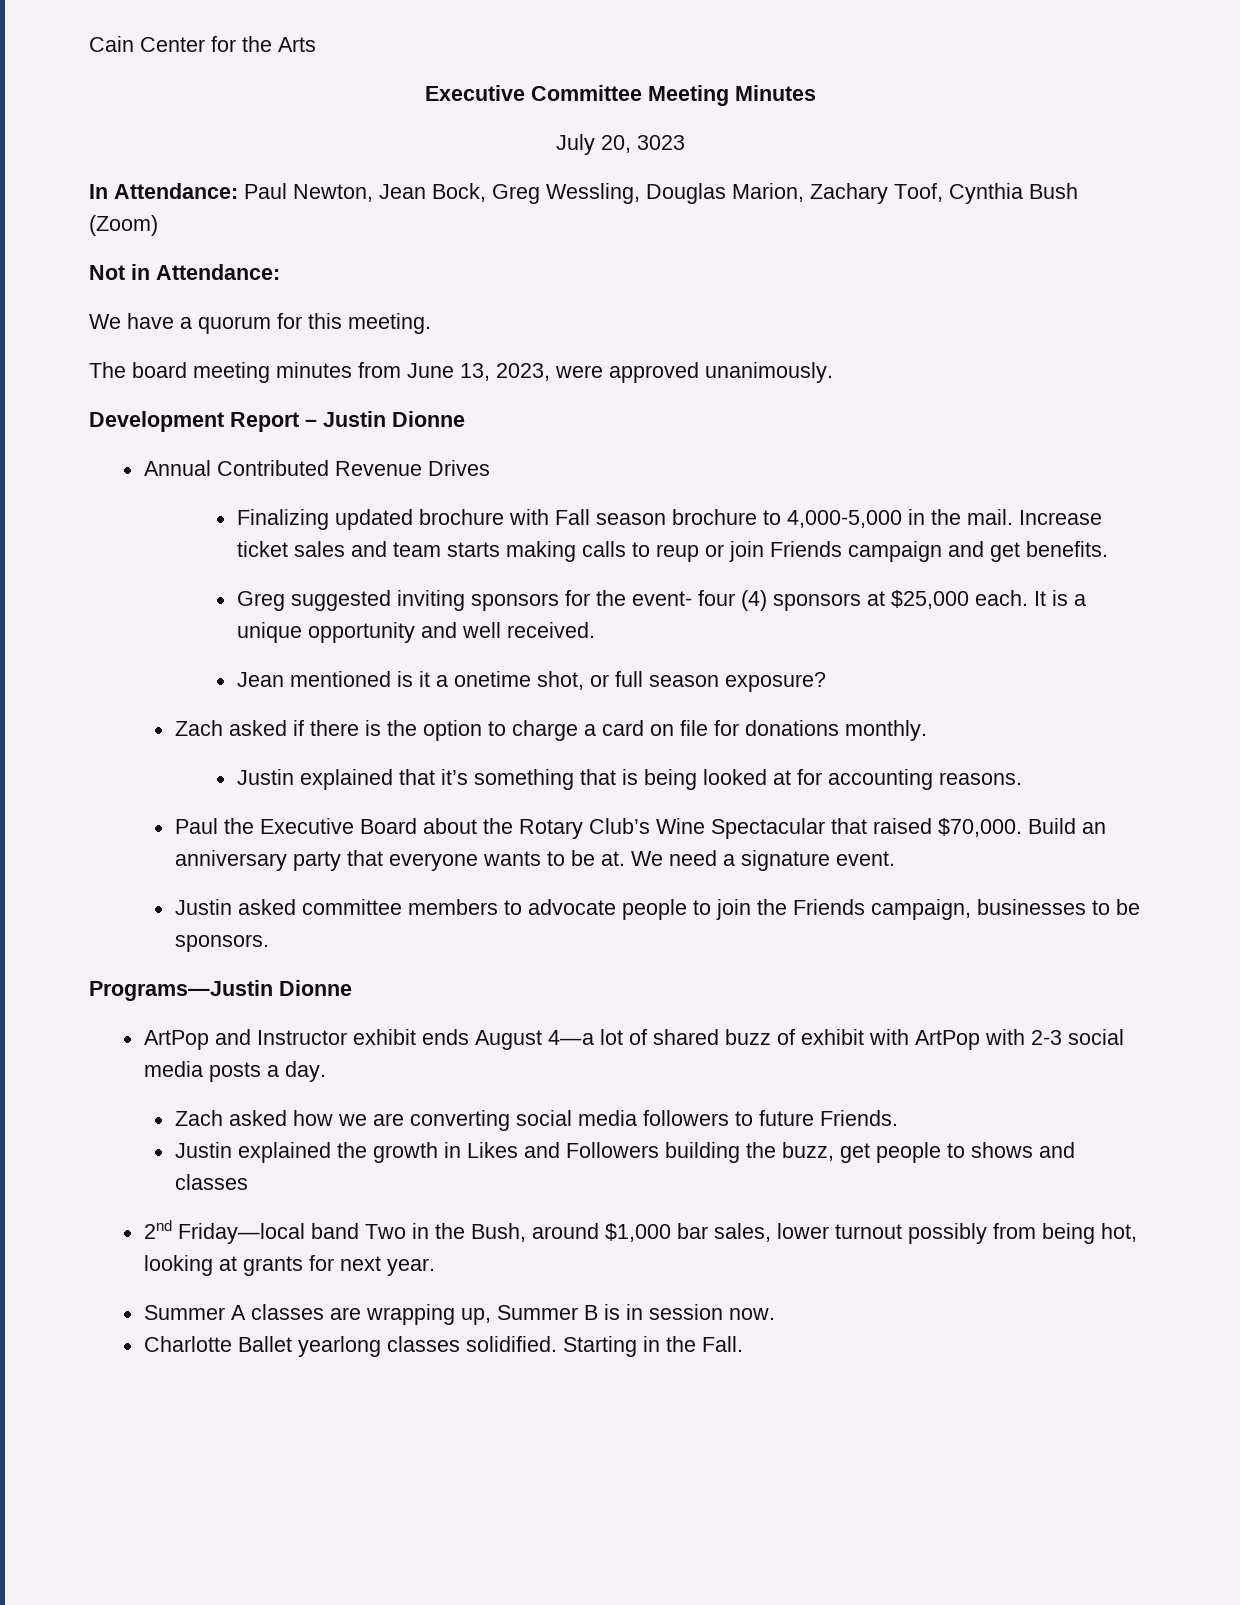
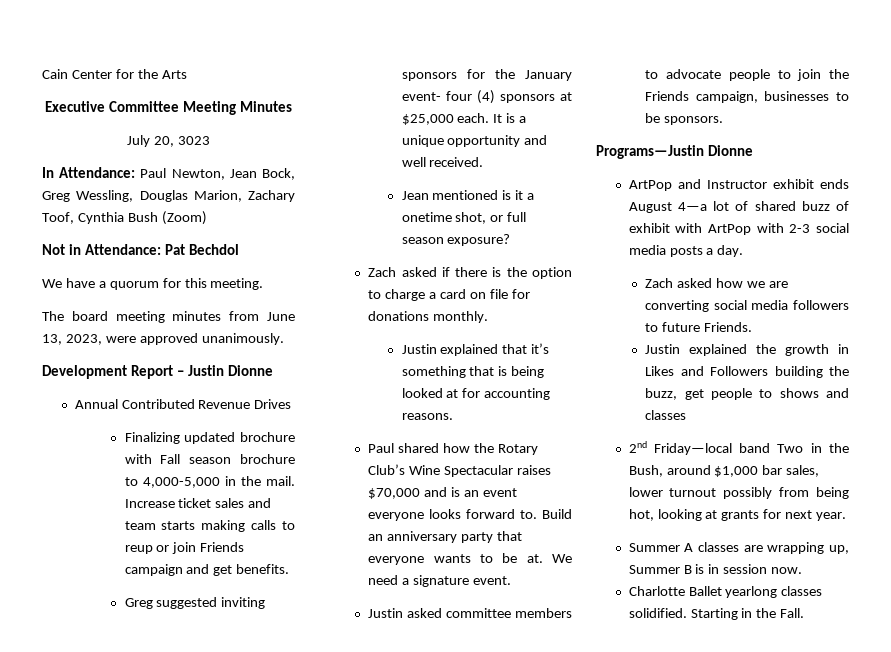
- Not in Attendance:
+ Not in Attendance: Pat Bechdol
- Greg suggested inviting sponsors for the event- four (4) sponsors at $25,000 each.
+ Greg suggested inviting sponsors for the January event- four (4) sponsors at $25,000 each.
- Paul the Executive Board about the Rotary Club’s Wine Spectacular that raised $70,000.
+ Paul shared how the Rotary Club’s Wine Spectacular raises $70,000 and is an event everyone looks forward to.

